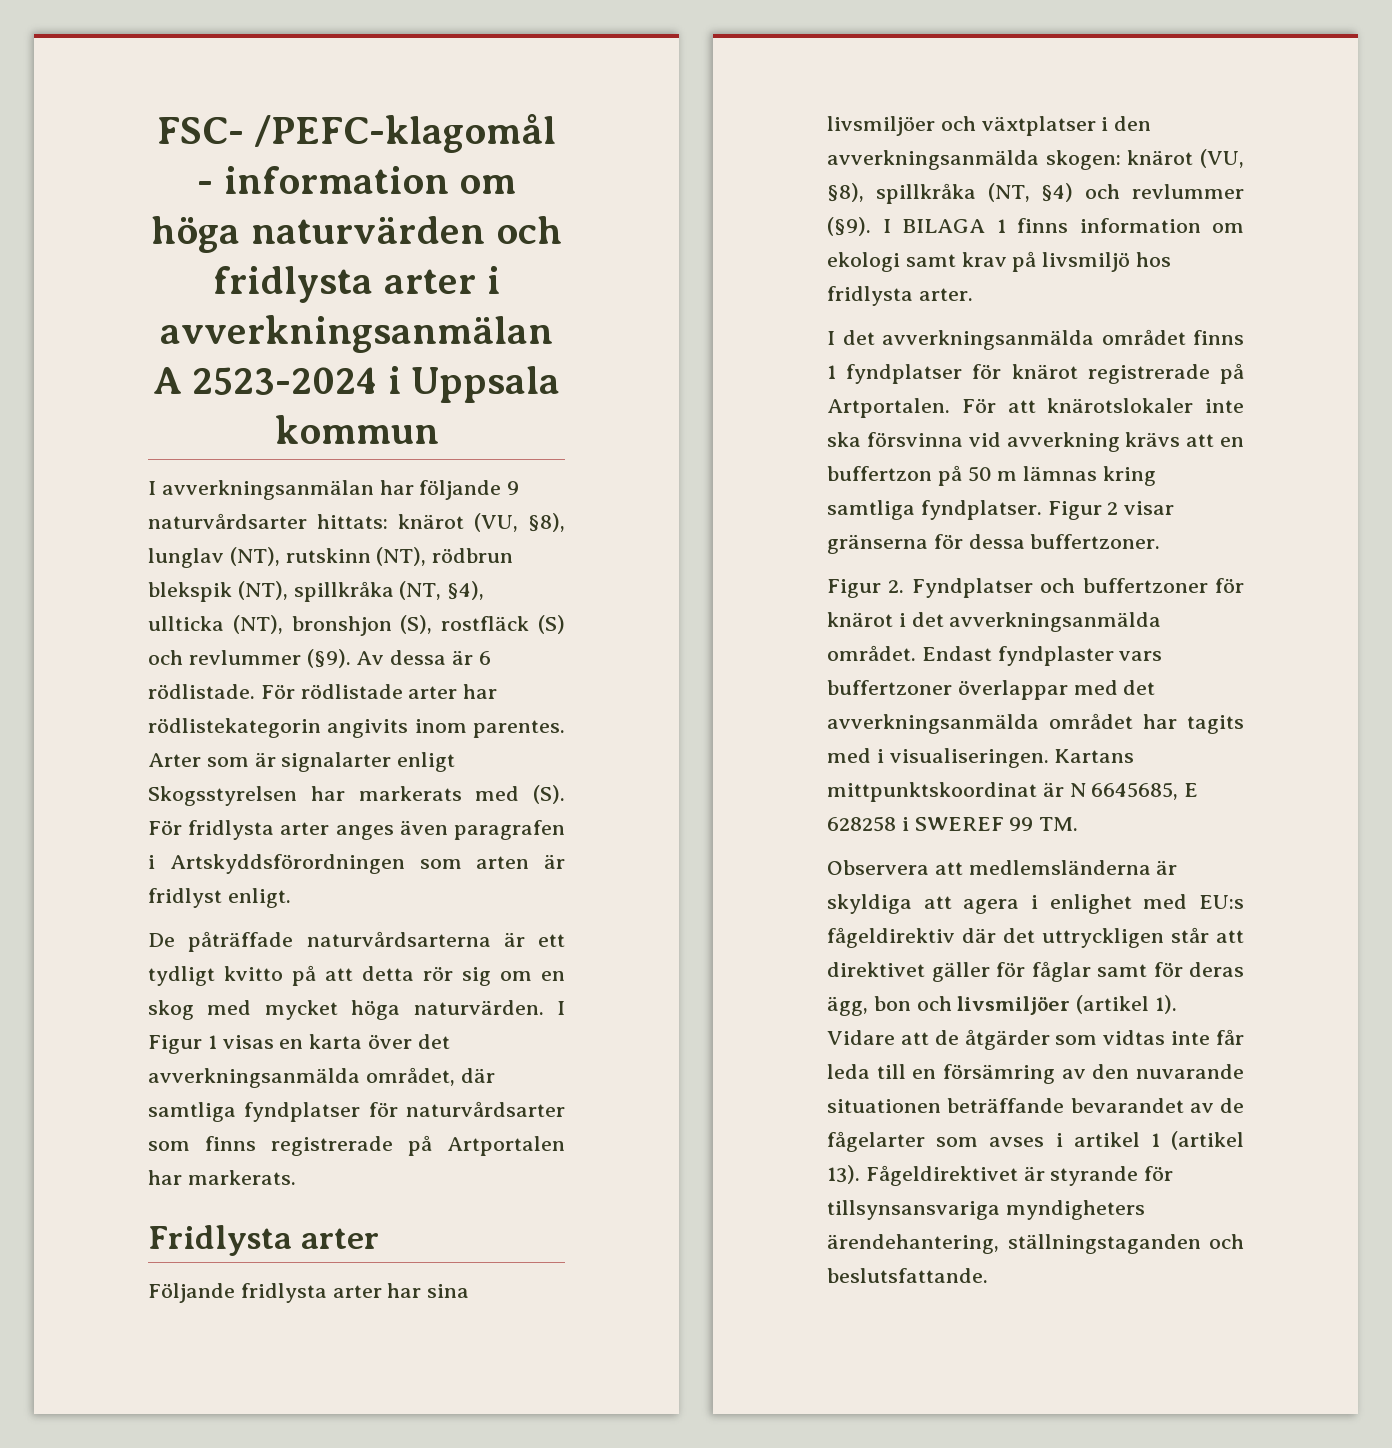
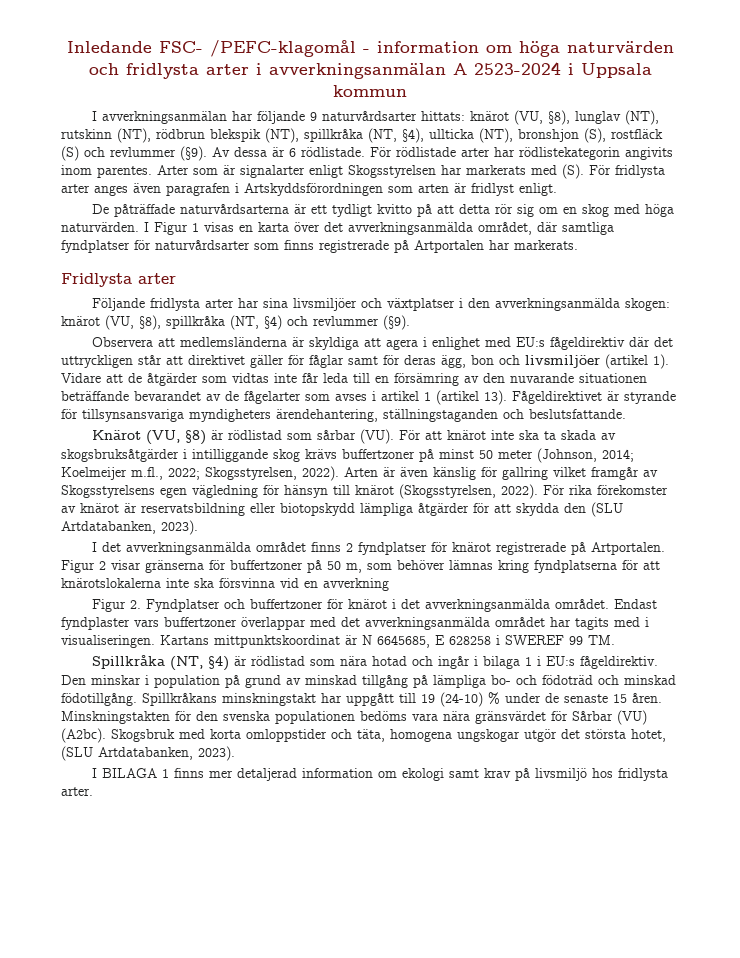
- FSC- /PEFC-klagomål - information om höga naturvärden och fridlysta arter i avverkningsanmälan A 2523-2024 i Uppsala kommun
+ Inledande FSC- /PEFC-klagomål - information om höga naturvärden och fridlysta arter i avverkningsanmälan A 2523-2024 i Uppsala kommun
- De påträffade naturvårdsarterna är ett tydligt kvitto på att detta rör sig om en skog med mycket höga naturvärden.
+ De påträffade naturvårdsarterna är ett tydligt kvitto på att detta rör sig om en skog med höga naturvärden.
- I BILAGA 1 finns information om ekologi samt krav på livsmiljö hos fridlysta arter.
- I det avverkningsanmälda området finns 1 fyndplatser för knärot registrerade på Artportalen. För att knärotslokaler inte ska försvinna vid avverkning krävs att en buffertzon på 50 m lämnas kring samtliga fyndplatser. Figur 2 visar gränserna för dessa buffertzoner.
- Figur 2. Fyndplatser och buffertzoner för knärot i det avverkningsanmälda området. Endast fyndplaster vars buffertzoner överlappar med det avverkningsanmälda området har tagits med i visualiseringen. Kartans mittpunktskoordinat är N 6645685, E 628258 i SWEREF 99 TM.
+ Knärot (VU, §8) är rödlistad som sårbar (VU). För att knärot inte ska ta skada av skogsbruksåtgärder i intilliggande skog krävs buffertzoner på minst 50 meter (Johnson, 2014; Koelmeijer m.fl., 2022; Skogsstyrelsen, 2022). Arten är även känslig för gallring vilket framgår av Skogsstyrelsens egen vägledning för hänsyn till knärot (Skogsstyrelsen, 2022). För rika förekomster av knärot är reservatsbildning eller biotopskydd lämpliga åtgärder för att skydda den (SLU Artdatabanken, 2023).
+ I det avverkningsanmälda området finns 2 fyndplatser för knärot registrerade på Artportalen. Figur 2 visar gränserna för buffertzoner på 50 m, som behöver lämnas kring fyndplatserna för att knärotslokalerna inte ska försvinna vid en avverkning
+ Figur 2. Fyndplatser och buffertzoner för knärot i det avverkningsanmälda området. Endast fyndplaster vars buffertzoner överlappar med det avverkningsanmälda området har tagits med i visualiseringen. Kartans mittpunktskoordinat är N 6645685, E 628258 i SWEREF 99 TM.
+ Spillkråka (NT, §4) är rödlistad som nära hotad och ingår i bilaga 1 i EU:s fågeldirektiv. Den minskar i population på grund av minskad tillgång på lämpliga bo- och födoträd och minskad födotillgång. Spillkråkans minskningstakt har uppgått till 19 (24-10) % under de senaste 15 åren. Minskningstakten för den svenska populationen bedöms vara nära gränsvärdet för Sårbar (VU) (A2bc). Skogsbruk med korta omloppstider och täta, homogena ungskogar utgör det största hotet, (SLU Artdatabanken, 2023).
+ I BILAGA 1 finns mer detaljerad information om ekologi samt krav på livsmiljö hos fridlysta arter.

